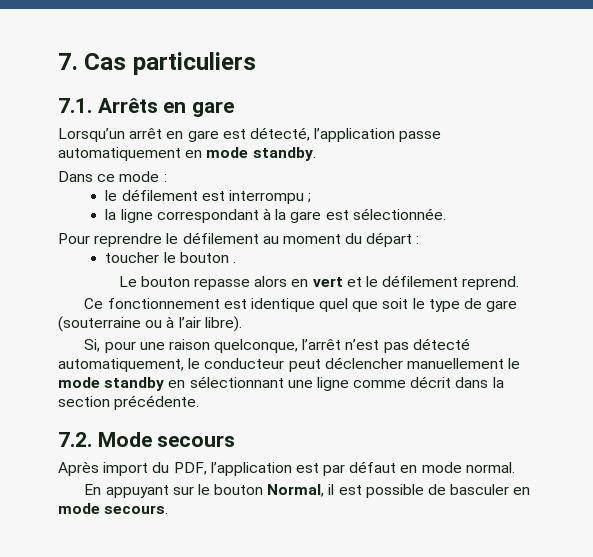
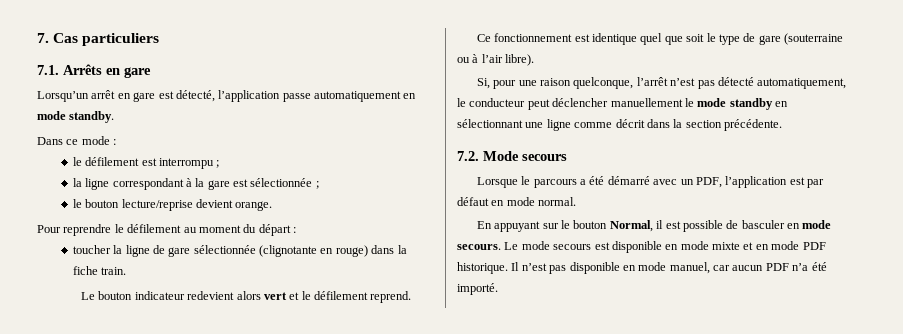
- la ligne correspondant à la gare est sélectionnée.
+ la ligne correspondant à la gare est sélectionnée ;
+ le bouton lecture/reprise devient orange.
- toucher le bouton .
+ toucher la ligne de gare sélectionnée (clignotante en rouge) dans la fiche train.
- Le bouton repasse alors en vert et le défilement reprend.
+ Le bouton indicateur redevient alors vert et le défilement reprend.
- Après import du PDF, l’application est par défaut en mode normal.
+ Lorsque le parcours a été démarré avec un PDF, l’application est par défaut en mode normal.
+ Le mode secours est disponible en mode mixte et en mode PDF historique. Il n’est pas disponible en mode manuel, car aucun PDF n’a été importé.

